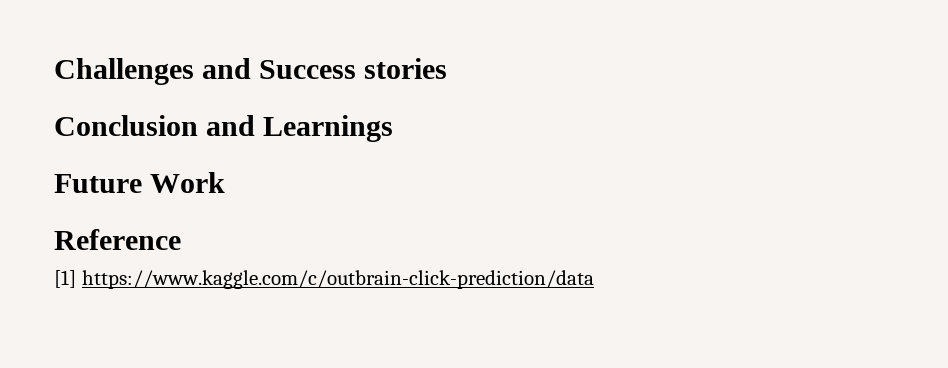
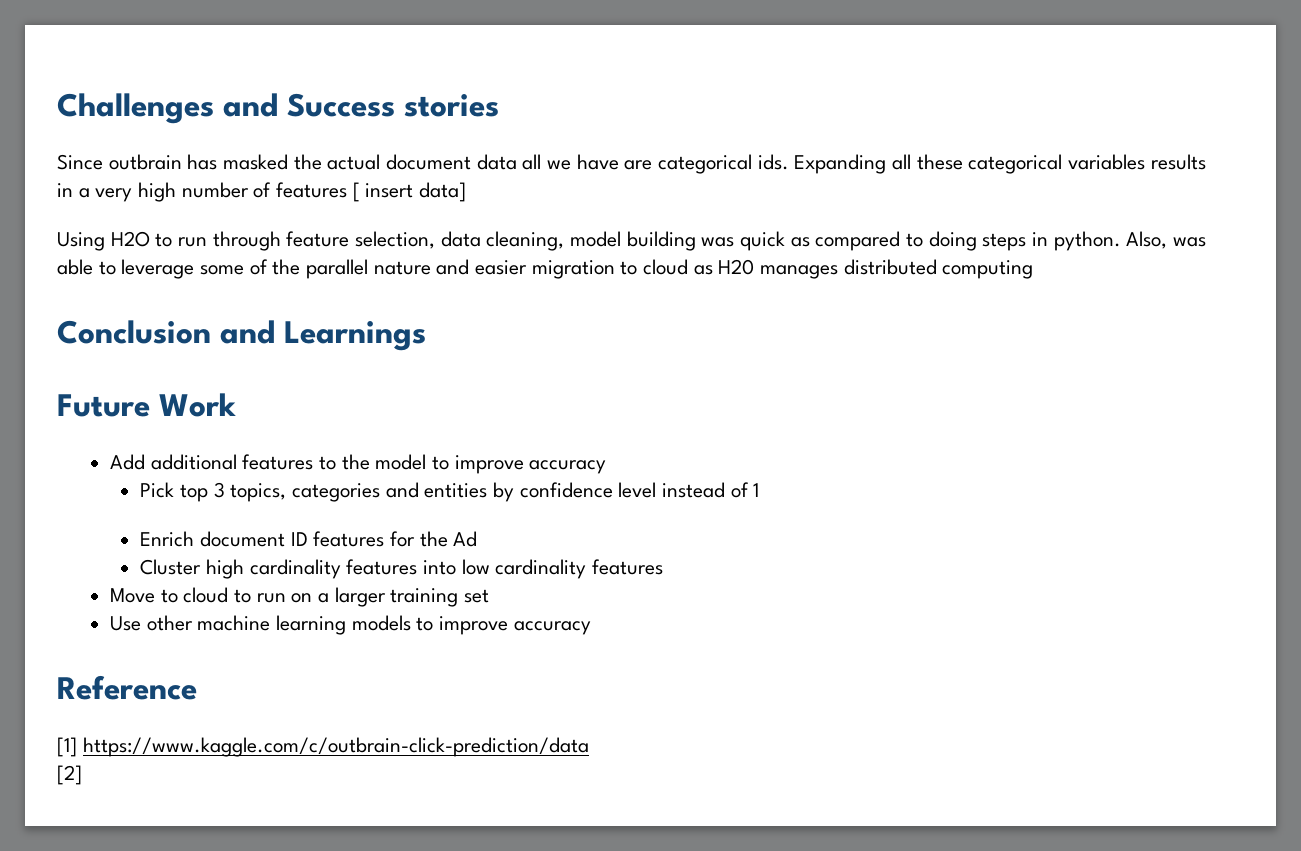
+ Since outbrain has masked the actual document data all we have are categorical ids. Expanding all these categorical variables results in a very high number of features [ insert data]
+ Using H2O to run through feature selection, data cleaning, model building was quick as compared to doing steps in python. Also, was able to leverage some of the parallel nature and easier migration to cloud as H20 manages distributed computing
+ Add additional features to the model to improve accuracy
+ Pick top 3 topics, categories and entities by confidence level instead of 1
+ Enrich document ID features for the Ad
+ Cluster high cardinality features into low cardinality features
+ Move to cloud to run on a larger training set
+ Use other machine learning models to improve accuracy
+ [2]

